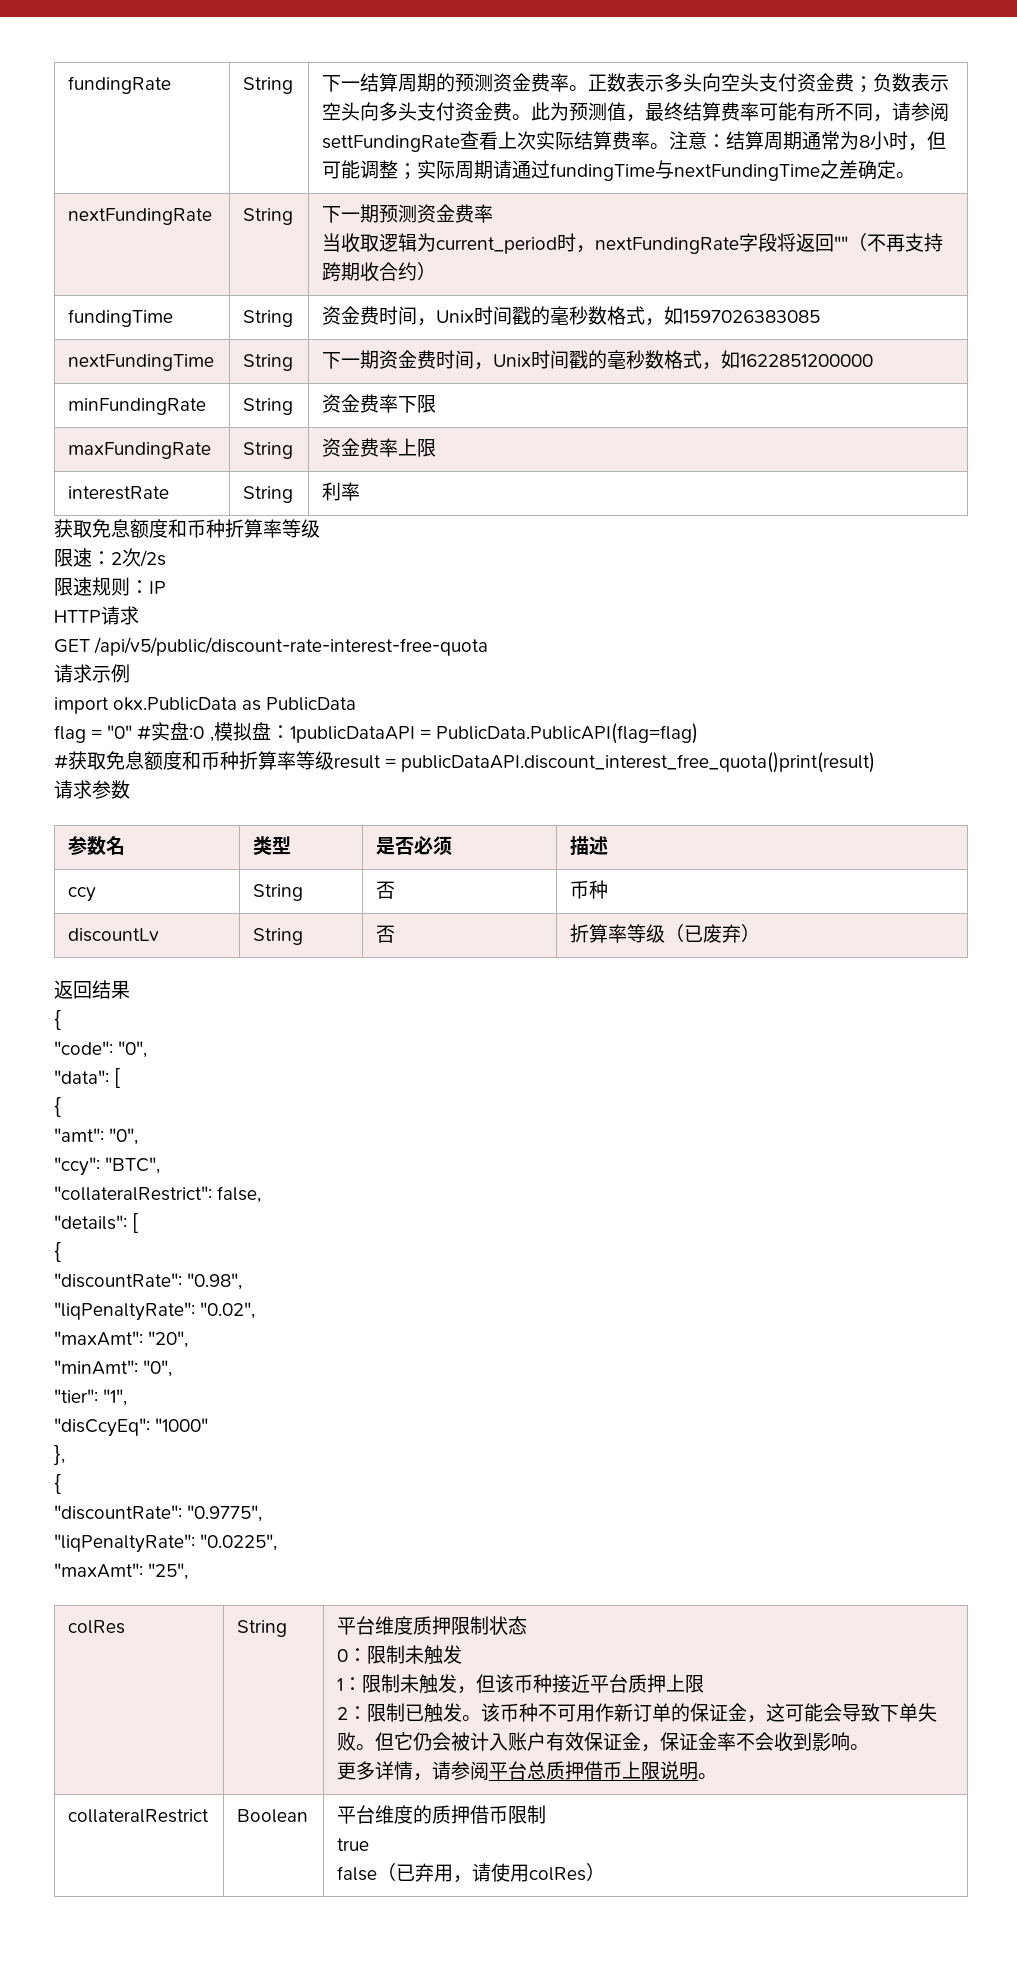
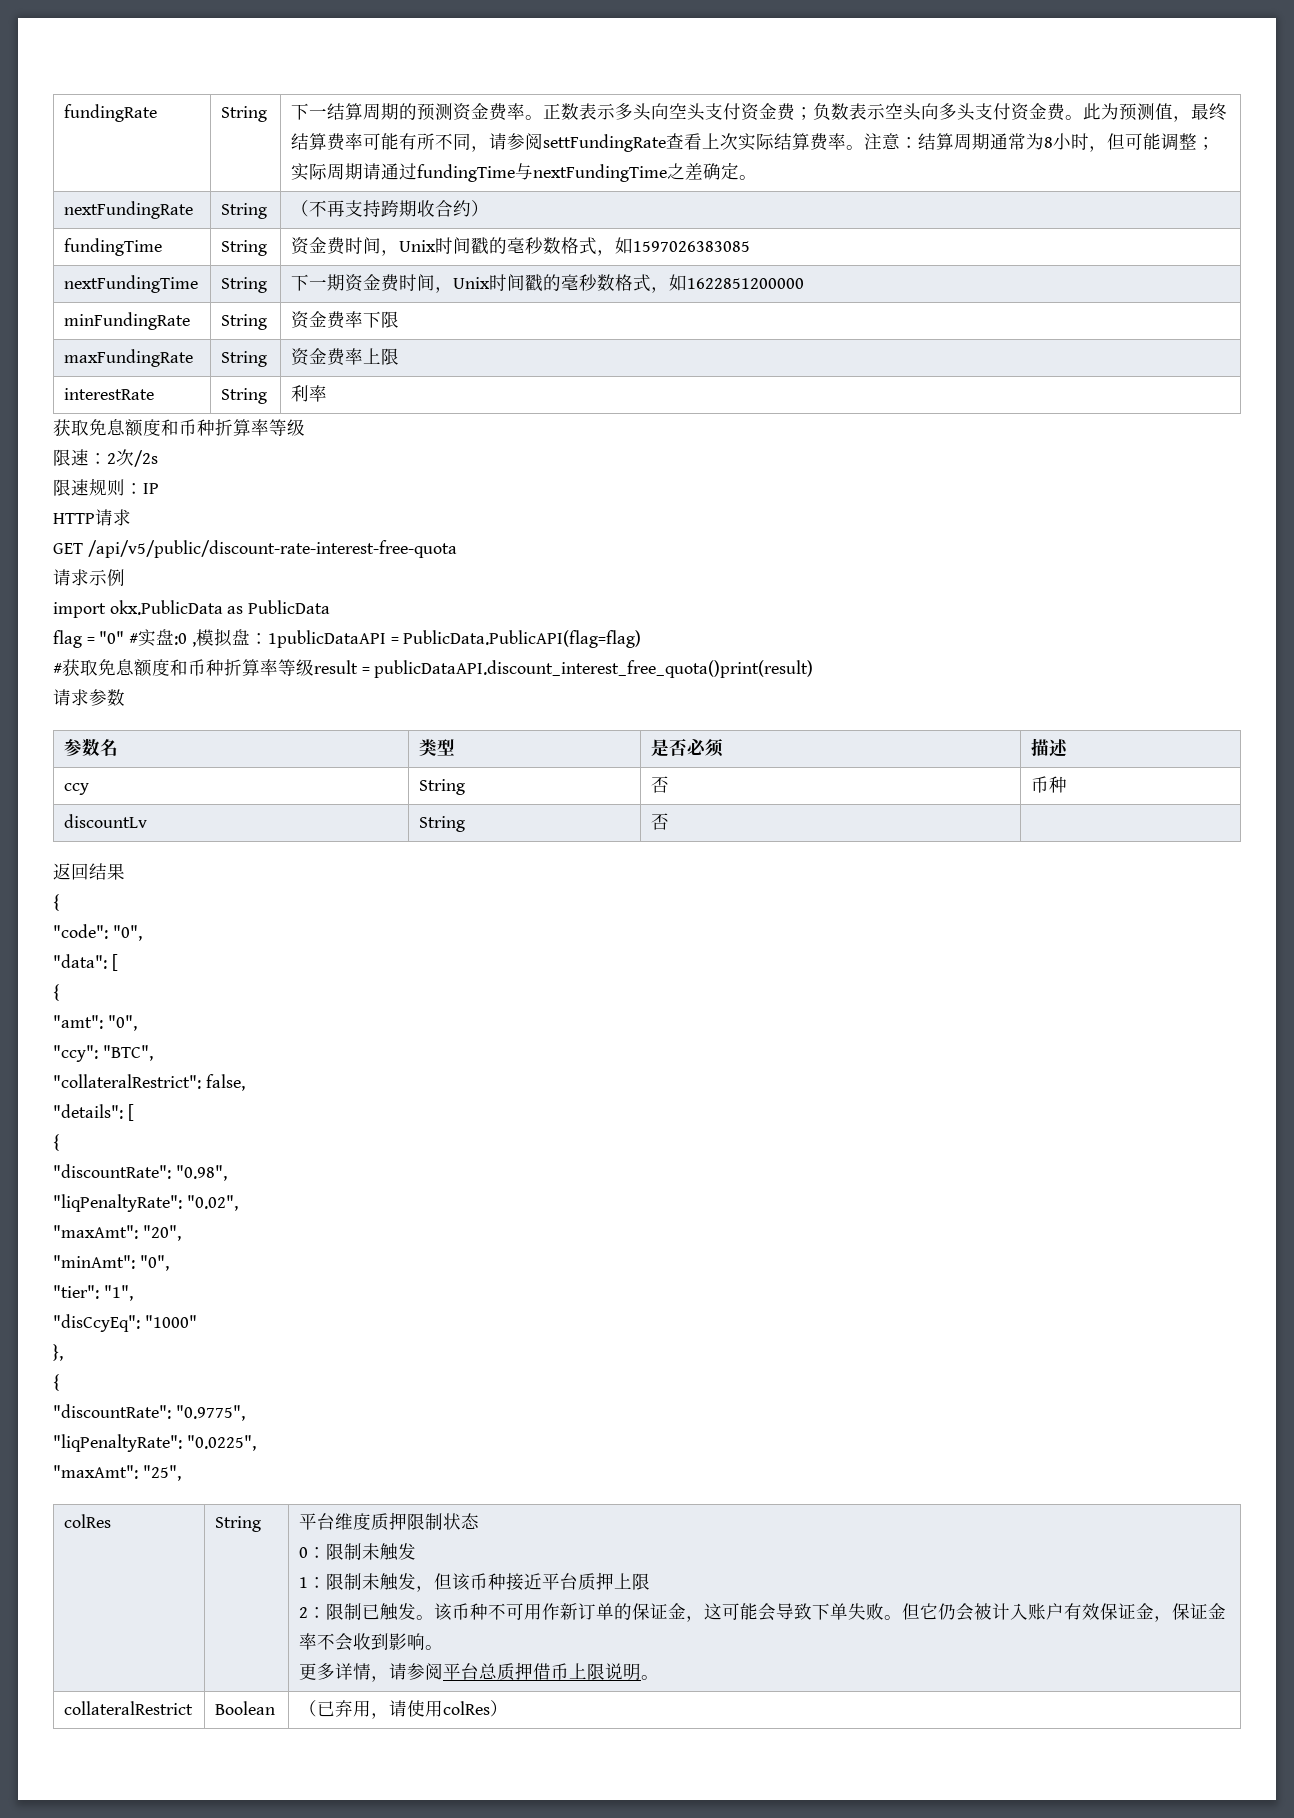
- nextFundingRate | String | 下一期预测资金费率
- 当收取逻辑为current_period时，nextFundingRate字段将返回""（不再支持跨期收合约）
+ nextFundingRate | String | （不再支持跨期收合约）
- discountLv | String | 否 | 折算率等级（已废弃）
+ discountLv | String | 否 |
- collateralRestrict | Boolean | 平台维度的质押借币限制
- true
- false（已弃用，请使用colRes）
+ collateralRestrict | Boolean | （已弃用，请使用colRes）

